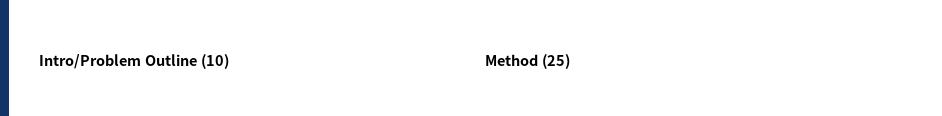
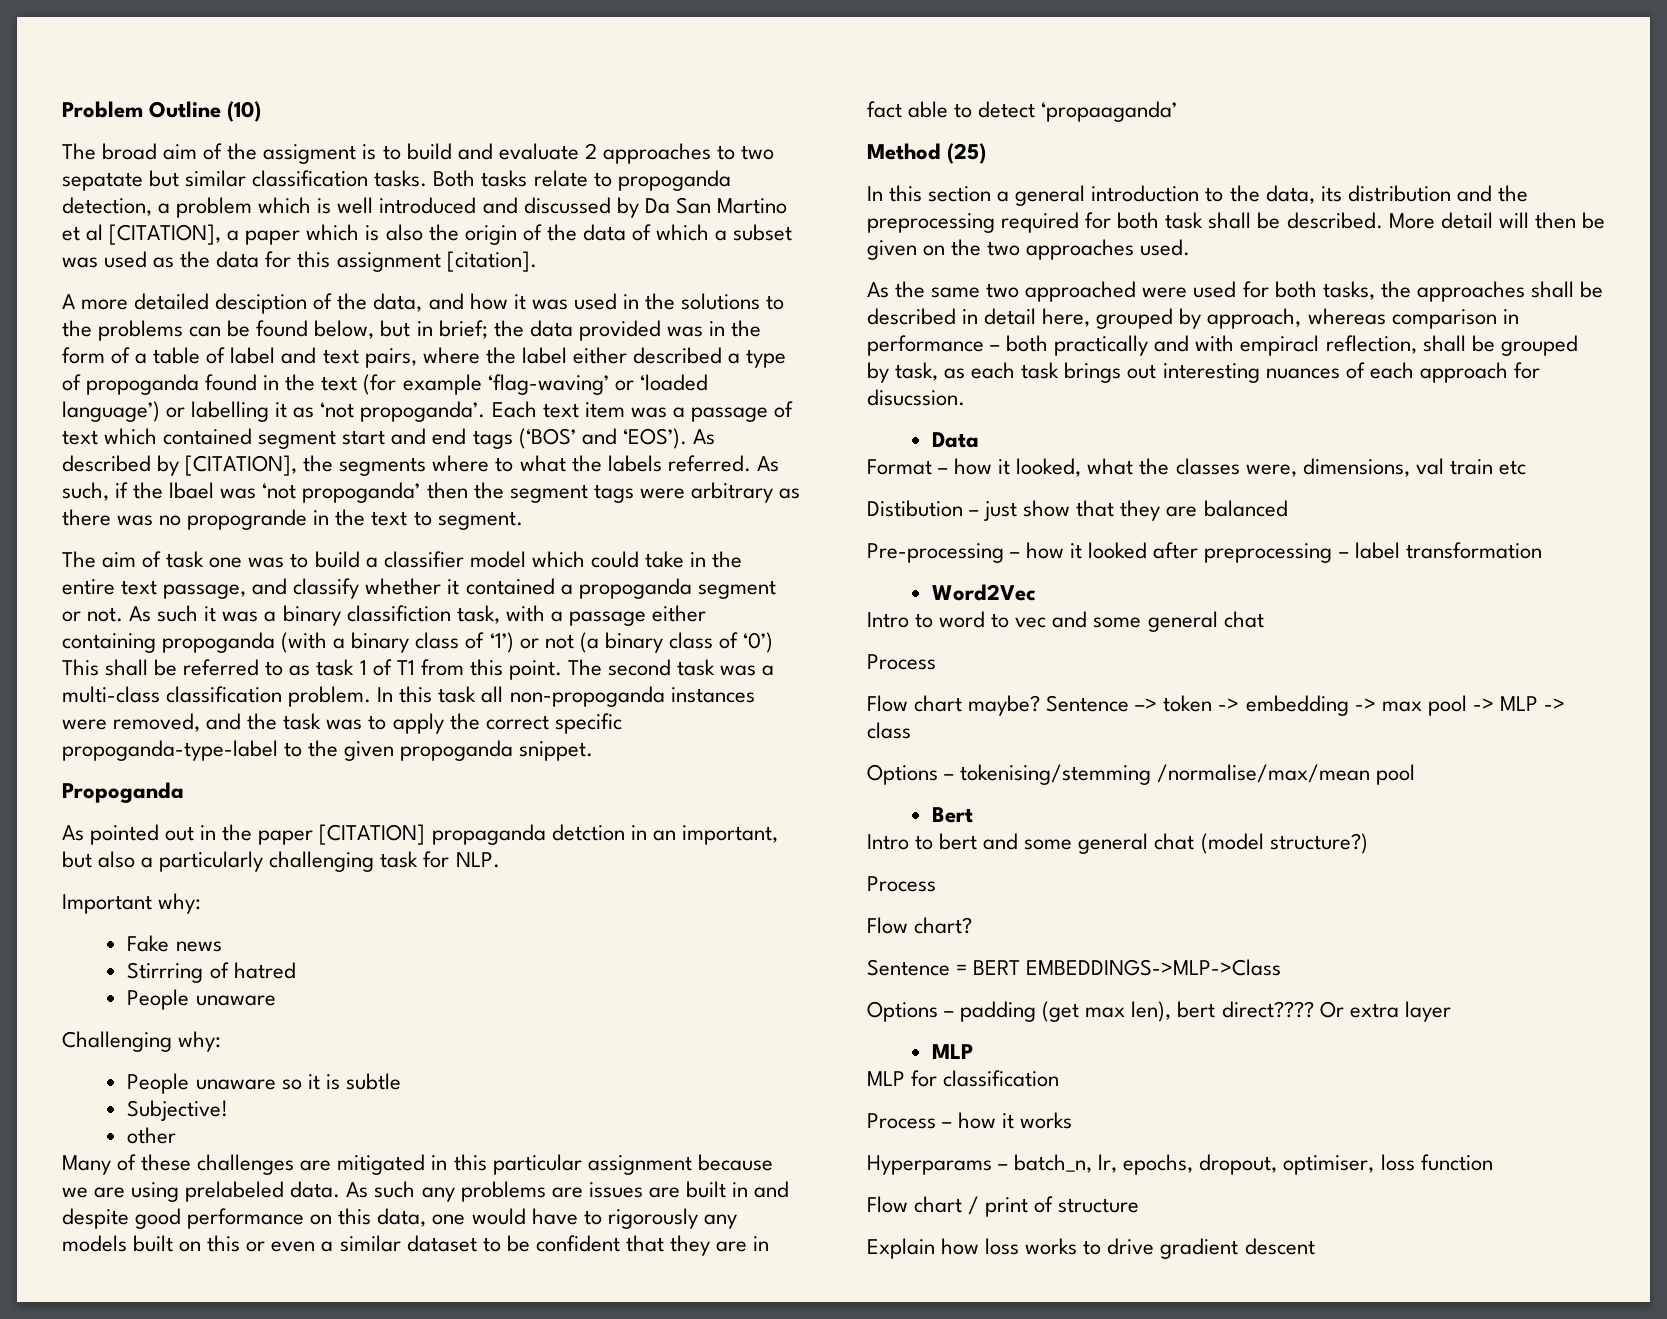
- Intro/Problem Outline (10)
+ Problem Outline (10)
+ The broad aim of the assigment is to build and evaluate 2 approaches to two sepatate but similar classification tasks. Both tasks relate to propoganda detection, a problem which is well introduced and discussed by Da San Martino et al [CITATION], a paper which is also the origin of the data of which a subset was used as the data for this assignment [citation].
+ A more detailed desciption of the data, and how it was used in the solutions to the problems can be found below, but in brief; the data provided was in the form of a table of label and text pairs, where the label either described a type of propoganda found in the text (for example ‘flag-waving’ or ‘loaded language’) or labelling it as ‘not propoganda’. Each text item was a passage of text which contained segment start and end tags (‘BOS’ and ‘EOS’). As described by [CITATION], the segments where to what the labels referred. As such, if the lbael was ‘not propoganda’ then the segment tags were arbitrary as there was no propogrande in the text to segment.
+ The aim of task one was to build a classifier model which could take in the entire text passage, and classify whether it contained a propoganda segment or not. As such it was a binary classifiction task, with a passage either containing propoganda (with a binary class of ‘1’) or not (a binary class of ‘0’) This shall be referred to as task 1 of T1 from this point. The second task was a multi-class classification problem. In this task all non-propoganda instances were removed, and the task was to apply the correct specific propoganda-type-label to the given propoganda snippet.
+ Propoganda
+ As pointed out in the paper [CITATION] propaganda detction in an important, but also a particularly challenging task for NLP.
+ Important why:
+ Fake news
+ Stirrring of hatred
+ People unaware
+ Challenging why:
+ People unaware so it is subtle
+ Subjective!
+ other
+ Many of these challenges are mitigated in this particular assignment because we are using prelabeled data. As such any problems are issues are built in and despite good performance on this data, one would have to rigorously any models built on this or even a similar dataset to be confident that they are in fact able to detect ‘propaaganda’
  Method (25)
+ In this section a general introduction to the data, its distribution and the preprocessing required for both task shall be described. More detail will then be given on the two approaches used.
+ As the same two approached were used for both tasks, the approaches shall be described in detail here, grouped by approach, whereas comparison in performance – both practically and with empiracl reflection, shall be grouped by task, as each task brings out interesting nuances of each approach for disucssion.
+ Data
+ Format – how it looked, what the classes were, dimensions, val train etc
+ Distibution – just show that they are balanced
+ Pre-processing – how it looked after preprocessing – label transformation
+ Word2Vec
+ Intro to word to vec and some general chat
+ Process
+ Flow chart maybe? Sentence –> token -> embedding -> max pool -> MLP -> class
+ Options – tokenising/stemming /normalise/max/mean pool
+ Bert
+ Intro to bert and some general chat (model structure?)
+ Process
+ Flow chart?
+ Sentence = BERT EMBEDDINGS->MLP->Class
+ Options – padding (get max len), bert direct???? Or extra layer
+ MLP
+ MLP for classification
+ Process – how it works
+ Hyperparams – batch_n, lr, epochs, dropout, optimiser, loss function
+ Flow chart / print of structure
+ Explain how loss works to drive gradient descent

